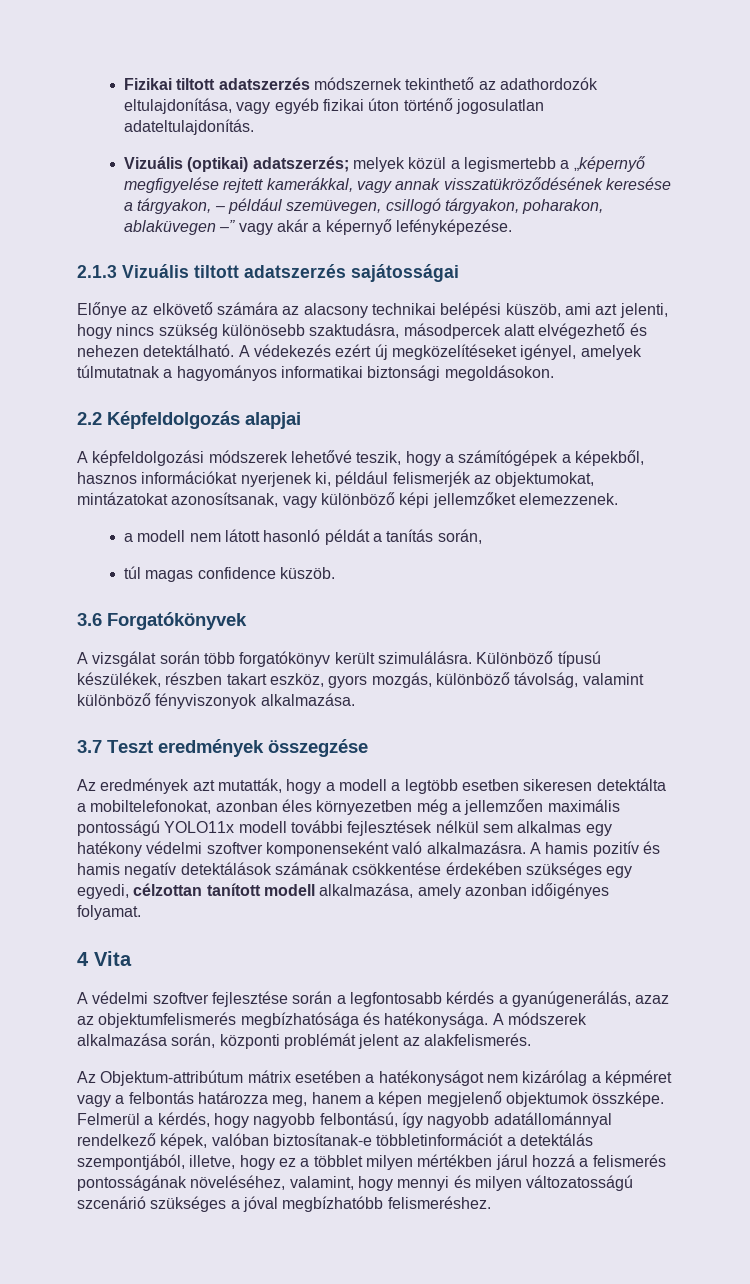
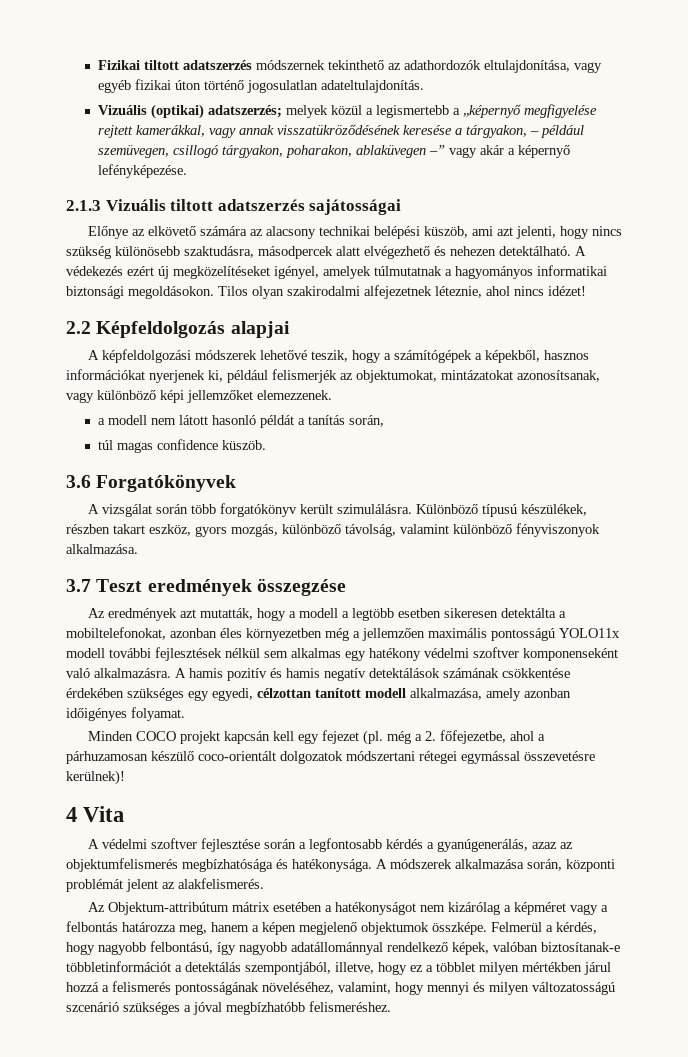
+ Tilos olyan szakirodalmi alfejezetnek léteznie, ahol nincs idézet!
+ Minden COCO projekt kapcsán kell egy fejezet (pl. még a 2. főfejezetbe, ahol a párhuzamosan készülő coco-orientált dolgozatok módszertani rétegei egymással összevetésre kerülnek)!

